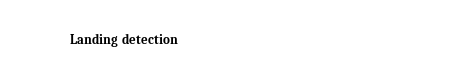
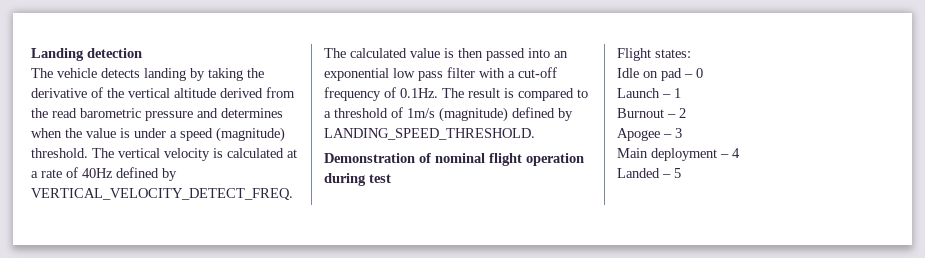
+ The vehicle detects landing by taking the derivative of the vertical altitude derived from the read barometric pressure and determines when the value is under a speed (magnitude) threshold. The vertical velocity is calculated at a rate of 40Hz defined by VERTICAL_VELOCITY_DETECT_FREQ. The calculated value is then passed into an exponential low pass filter with a cut-off frequency of 0.1Hz. The result is compared to a threshold of 1m/s (magnitude) defined by LANDING_SPEED_THRESHOLD.
+ Demonstration of nominal flight operation during test
+ Flight states:
+ Idle on pad – 0
+ Launch – 1
+ Burnout – 2
+ Apogee – 3
+ Main deployment – 4
+ Landed – 5

